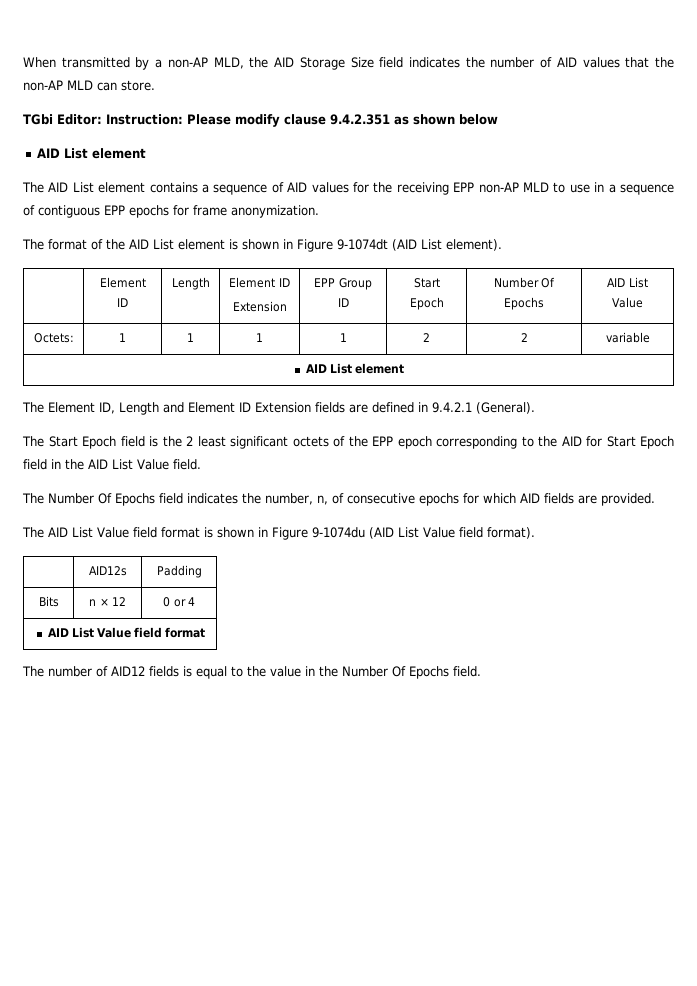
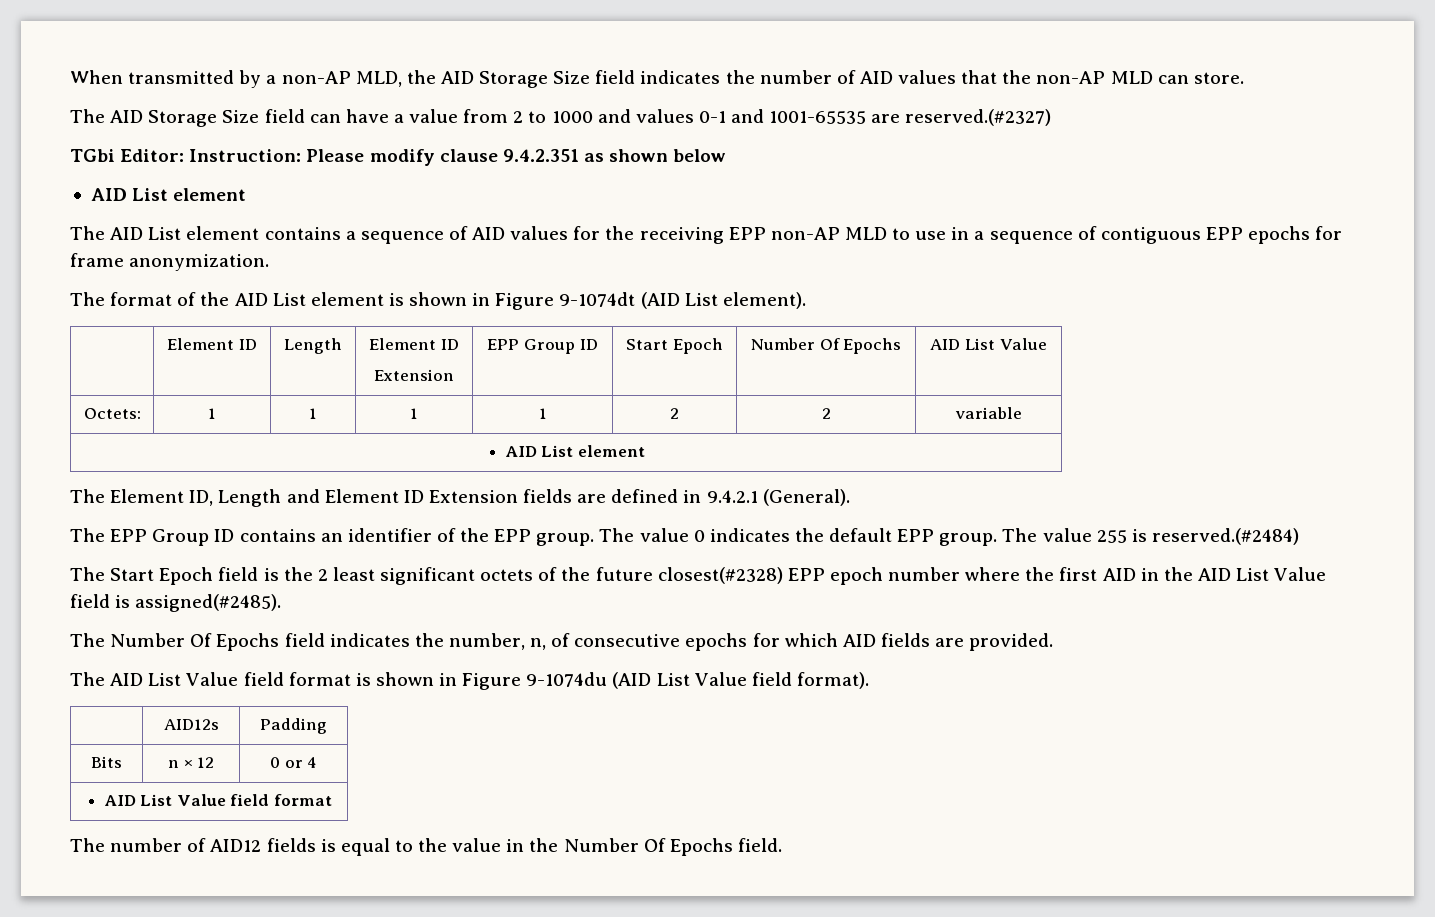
+ The AID Storage Size field can have a value from 2 to 1000 and values 0-1 and 1001-65535 are reserved.(#2327)
+ The EPP Group ID contains an identifier of the EPP group. The value 0 indicates the default EPP group. The value 255 is reserved.(#2484)
- The Start Epoch field is the 2 least significant octets of the EPP epoch corresponding to the AID for Start Epoch field in the AID List Value field.
+ The Start Epoch field is the 2 least significant octets of the future closest(#2328) EPP epoch number where the first AID in the AID List Value field is assigned(#2485).

